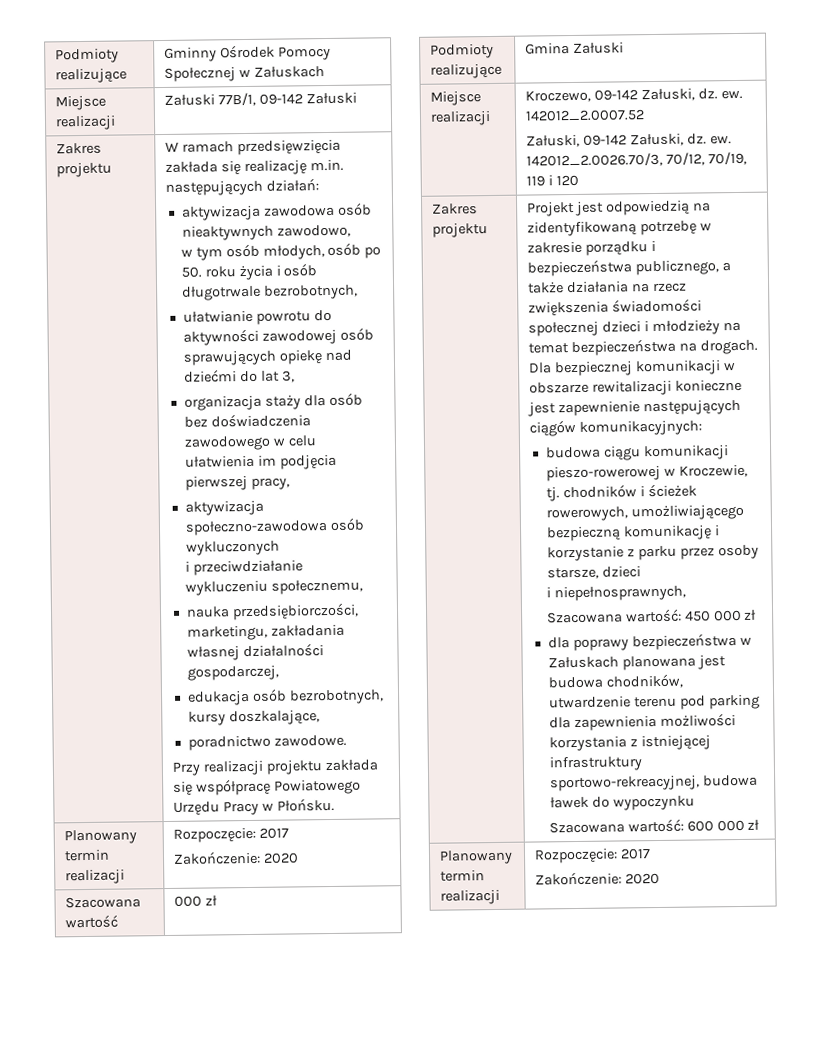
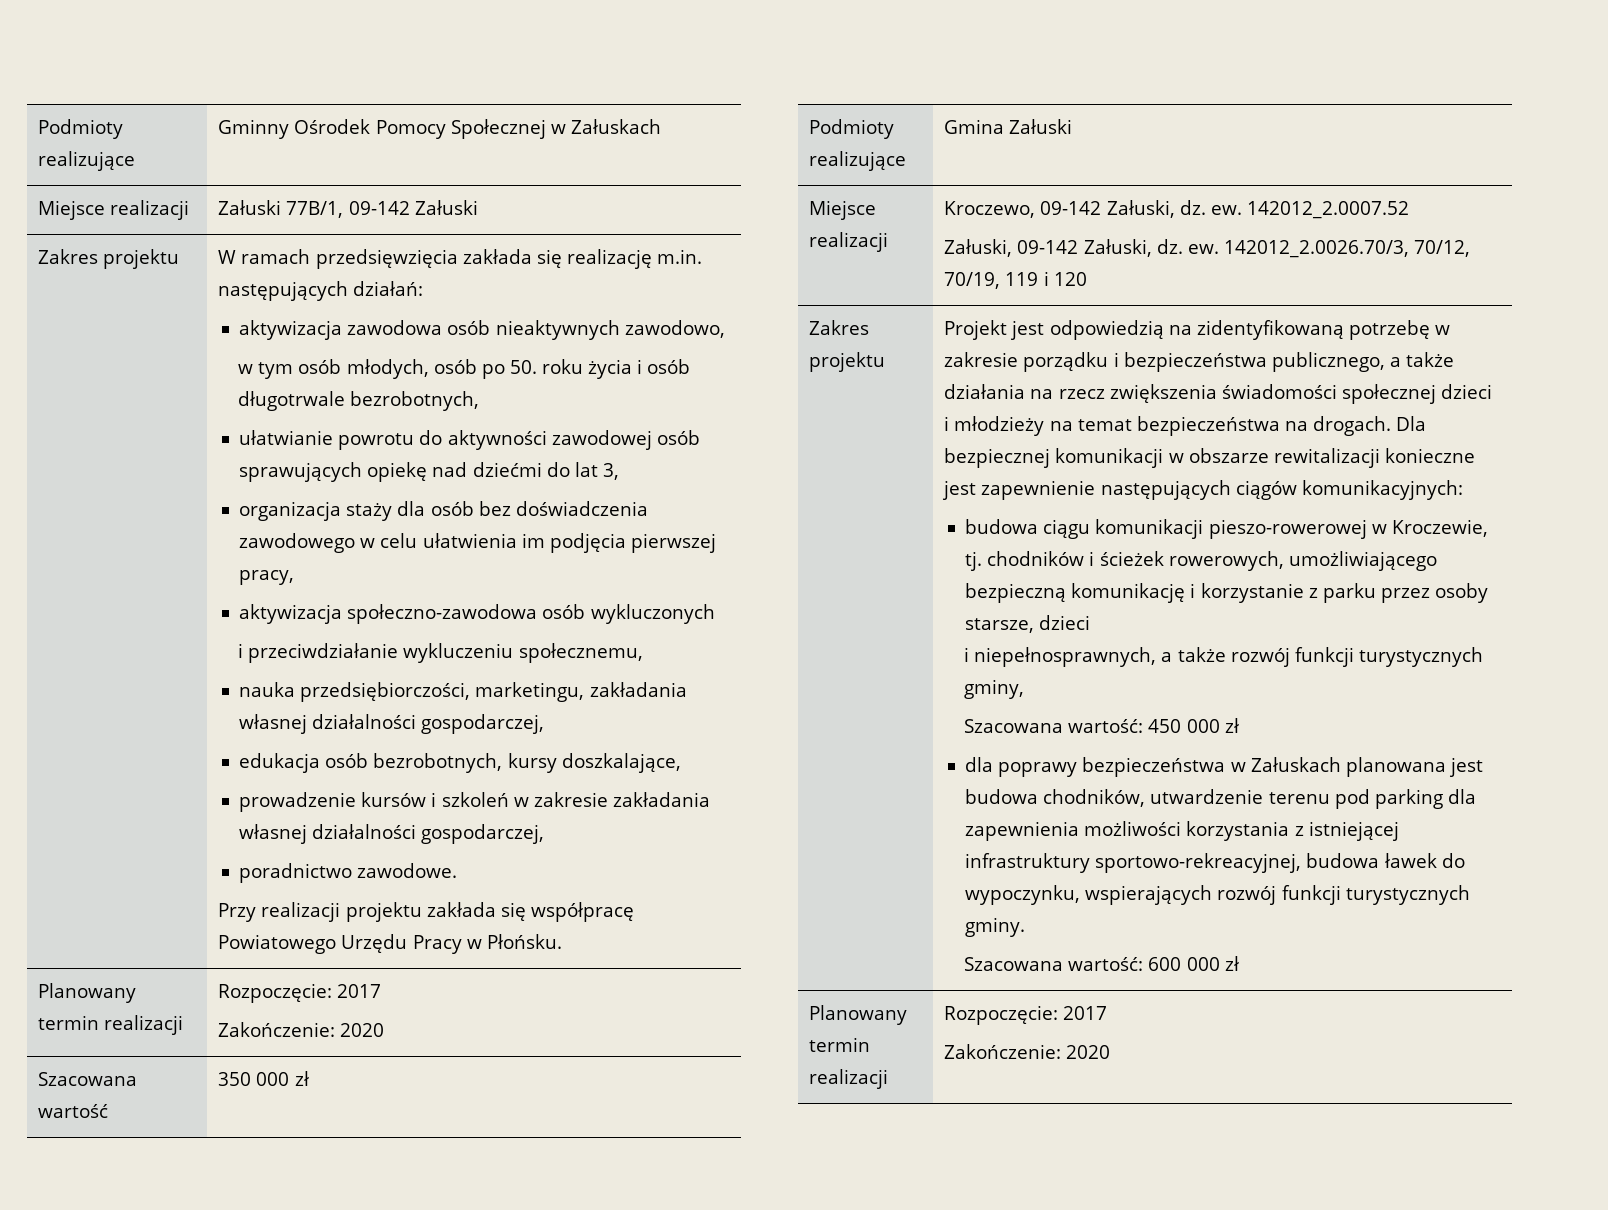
+ prowadzenie kursów i szkoleń w zakresie zakładania własnej działalności gospodarczej,
- Szacowana wartość | 000 zł
+ Szacowana wartość | 350 000 zł
- i niepełnosprawnych,
+ i niepełnosprawnych, a także rozwój funkcji turystycznych gminy,
- dla poprawy bezpieczeństwa w Załuskach planowana jest budowa chodników, utwardzenie terenu pod parking dla zapewnienia możliwości korzystania z istniejącej infrastruktury sportowo-rekreacyjnej, budowa ławek do wypoczynku
+ dla poprawy bezpieczeństwa w Załuskach planowana jest budowa chodników, utwardzenie terenu pod parking dla zapewnienia możliwości korzystania z istniejącej infrastruktury sportowo-rekreacyjnej, budowa ławek do wypoczynku, wspierających rozwój funkcji turystycznych gminy.

